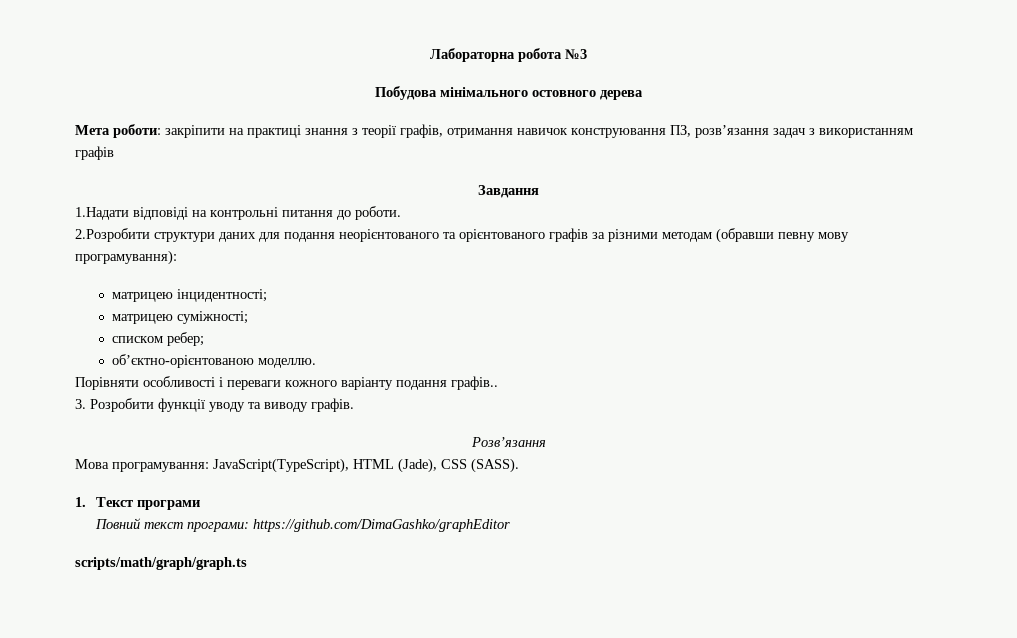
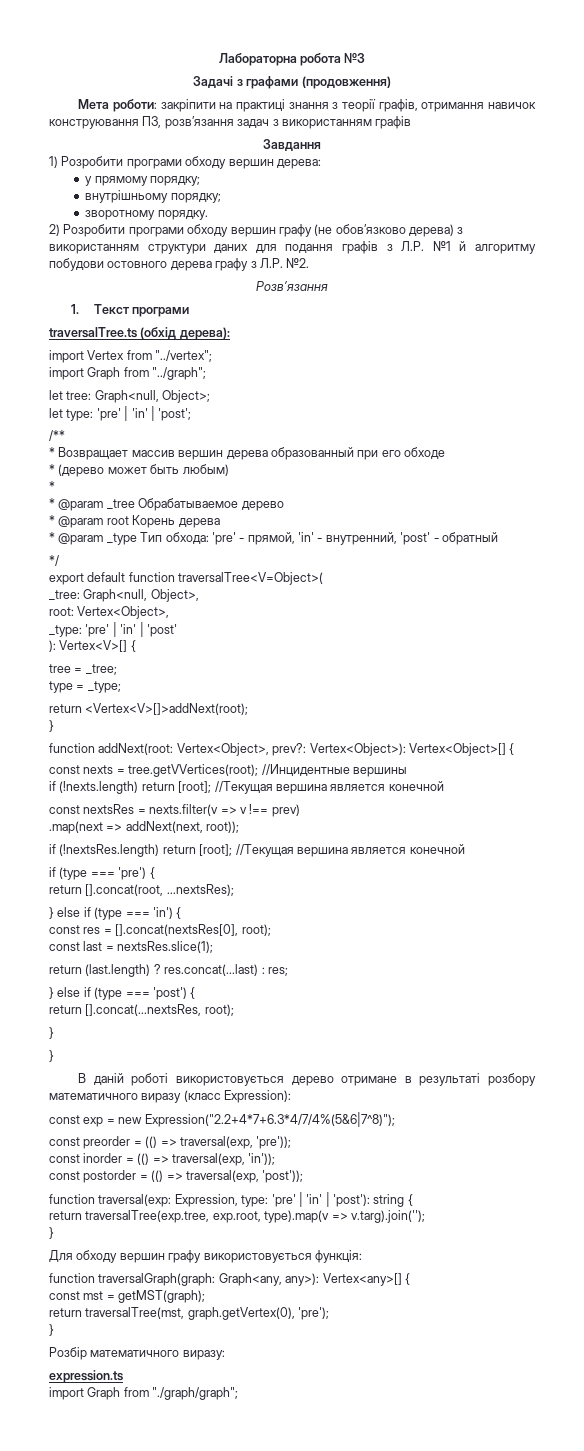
- Побудова мінімального остовного дерева
+ Задачі з графами (продовження)
- 1.Надати відповіді на контрольні питання до роботи.
- 2.Розробити структури даних для подання неорієнтованого та орієнтованого графів за різними методам (обравши певну мову програмування):
- матрицею інцидентності;
- матрицею суміжності;
- списком ребер;
- об’єктно-орієнтованою моделлю.
- Порівняти особливості і переваги кожного варіанту подання графів..
- 3. Розробити функції уводу та виводу графів.
+ 1) Розробити програми обходу вершин дерева:
+ у прямому порядку;
+ внутрішньому порядку;
+ зворотному порядку.
+ 2) Розробити програми обходу вершин графу (не обов’язково дерева) з використанням структури даних для подання графів з Л.Р. №1 й алгоритму побудови остовного дерева графу з Л.Р. №2.
  Розв’язання
- Мова програмування: JavaScript(TypeScript), HTML (Jade), CSS (SASS).
  1. Текст програми
- Повний текст програми: https://github.com/DimaGashko/graphEditor
- scripts/math/graph/graph.ts
+ traversalTree.ts (обхід дерева):
+ import Vertex from "../vertex";
+ import Graph from "../graph";
+ let tree: Graph<null, Object>;
+ let type: 'pre' | 'in' | 'post';
+ /**
+ * Возвращает массив вершин дерева образованный при его обходе
+ * (дерево может быть любым)
+ *
+ * @param _tree Обрабатываемое дерево
+ * @param root Корень дерева
+ * @param _type Тип обхода: 'pre' - прямой, 'in' - внутренний, 'post' - обратный
+ */
+ export default function traversalTree<V=Object>(
+ _tree: Graph<null, Object>,
+ root: Vertex<Object>,
+ _type: 'pre' | 'in' | 'post'
+ ): Vertex<V>[] {
+ tree = _tree;
+ type = _type;
+ return <Vertex<V>[]>addNext(root);
+ }
+ function addNext(root: Vertex<Object>, prev?: Vertex<Object>): Vertex<Object>[] {
+ const nexts = tree.getVVertices(root); //Инцидентные вершины
+ if (!nexts.length) return [root]; //Текущая вершина является конечной
+ const nextsRes = nexts.filter(v => v !== prev)
+ .map(next => addNext(next, root));
+ if (!nextsRes.length) return [root]; //Текущая вершина является конечной
+ if (type === 'pre') {
+ return [].concat(root, ...nextsRes);
+ } else if (type === 'in') {
+ const res = [].concat(nextsRes[0], root);
+ const last = nextsRes.slice(1);
+ return (last.length) ? res.concat(...last) : res;
+ } else if (type === 'post') {
+ return [].concat(...nextsRes, root);
+ }
+ }
+ В даній роботі використовується дерево отримане в результаті розбору математичного виразу (класс Expression):
+ const exp = new Expression("2.2+4*7+6.3*4/7/4%(5&6|7^8)");
+ const preorder = (() => traversal(exp, 'pre'));
+ const inorder = (() => traversal(exp, 'in'));
+ const postorder = (() => traversal(exp, 'post'));
+ function traversal(exp: Expression, type: 'pre' | 'in' | 'post'): string {
+ return traversalTree(exp.tree, exp.root, type).map(v => v.targ).join('');
+ }
+ Для обходу вершин графу використовується функція:
+ function traversalGraph(graph: Graph<any, any>): Vertex<any>[] {
+ const mst = getMST(graph);
+ return traversalTree(mst, graph.getVertex(0), 'pre');
+ }
+ Розбір математичного виразу:
+ expression.ts
+ import Graph from "./graph/graph";

